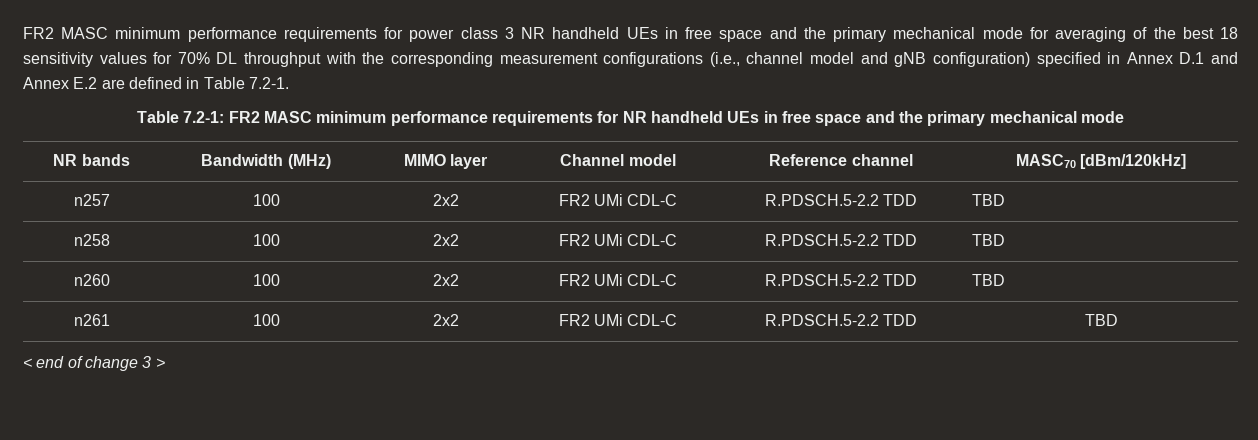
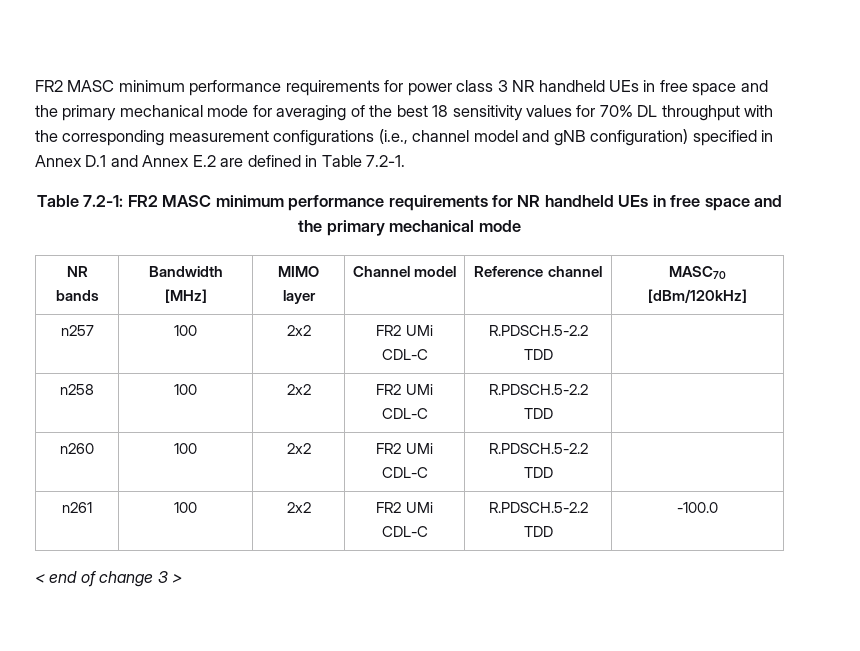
- NR bands | Bandwidth (MHz) | MIMO layer | Channel model | Reference channel | MASC70 [dBm/120kHz]
+ NR bands | Bandwidth [MHz] | MIMO layer | Channel model | Reference channel | MASC70 [dBm/120kHz]
- n257 | 100 | 2x2 | FR2 UMi CDL-C | R.PDSCH.5-2.2 TDD | TBD
+ n257 | 100 | 2x2 | FR2 UMi CDL-C | R.PDSCH.5-2.2 TDD |
- n258 | 100 | 2x2 | FR2 UMi CDL-C | R.PDSCH.5-2.2 TDD | TBD
+ n258 | 100 | 2x2 | FR2 UMi CDL-C | R.PDSCH.5-2.2 TDD |
- n260 | 100 | 2x2 | FR2 UMi CDL-C | R.PDSCH.5-2.2 TDD | TBD
+ n260 | 100 | 2x2 | FR2 UMi CDL-C | R.PDSCH.5-2.2 TDD |
- n261 | 100 | 2x2 | FR2 UMi CDL-C | R.PDSCH.5-2.2 TDD | TBD
+ n261 | 100 | 2x2 | FR2 UMi CDL-C | R.PDSCH.5-2.2 TDD | -100.0

